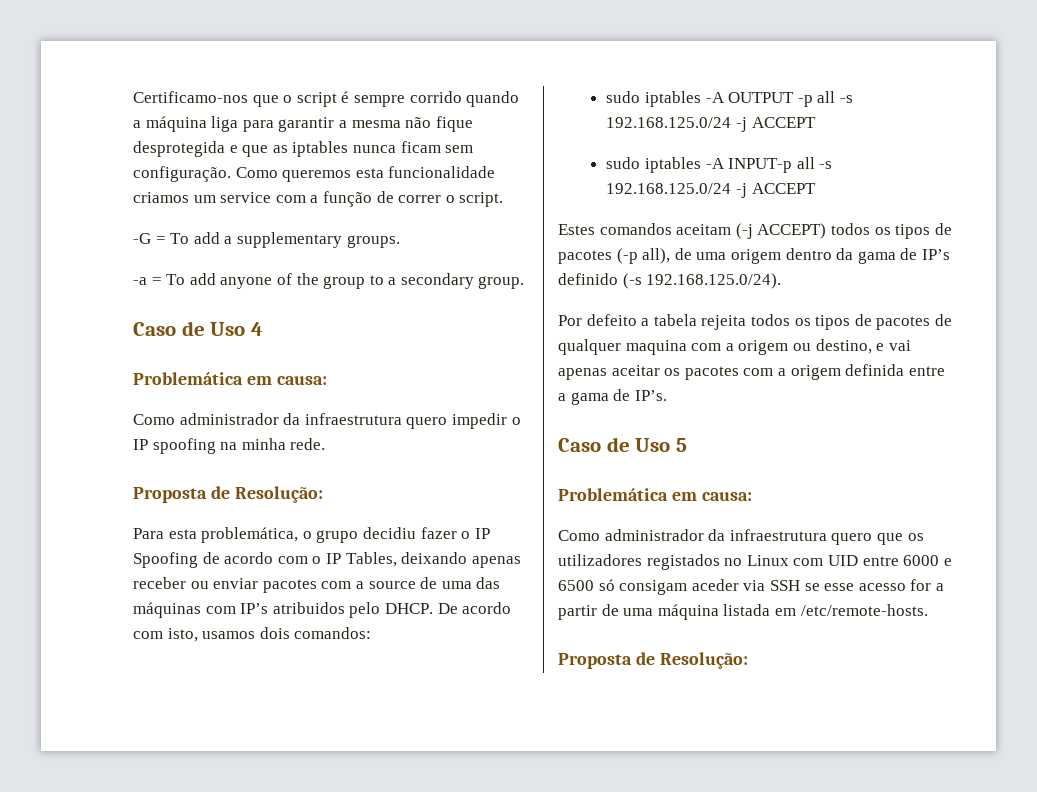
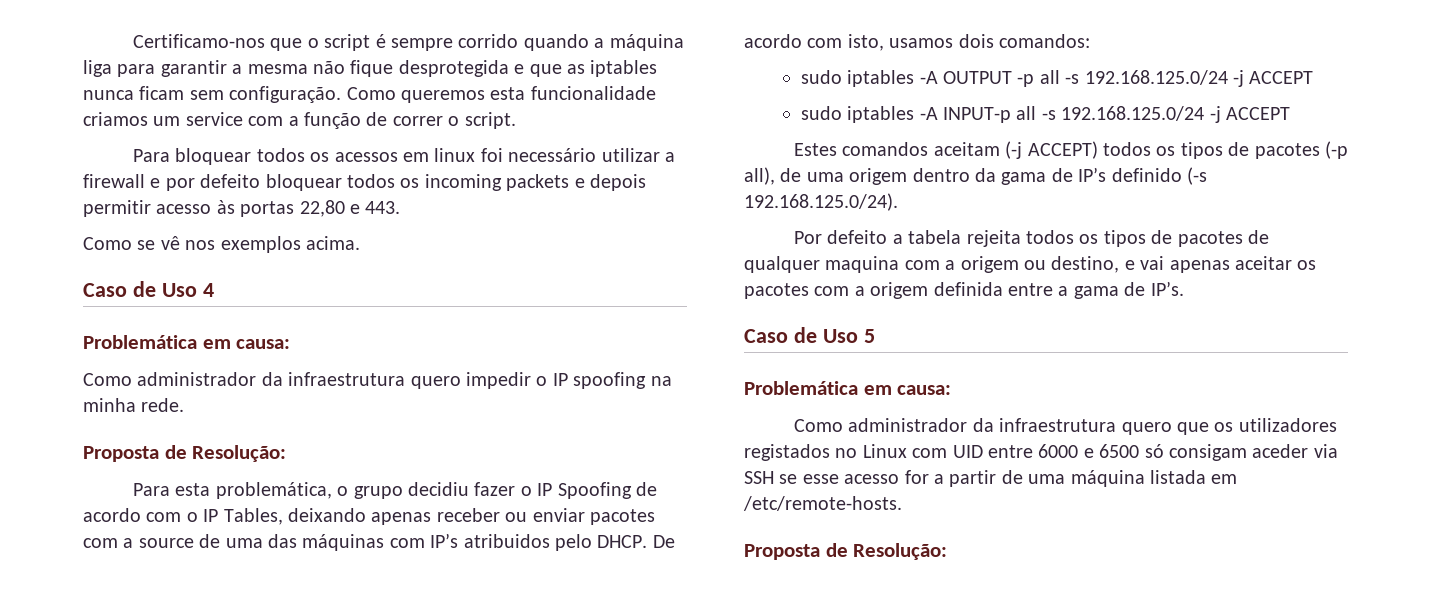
- -G = To add a supplementary groups.
- -a = To add anyone of the group to a secondary group.
+ Para bloquear todos os acessos em linux foi necessário utilizar a firewall e por defeito bloquear todos os incoming packets e depois permitir acesso às portas 22,80 e 443.
+ Como se vê nos exemplos acima.

